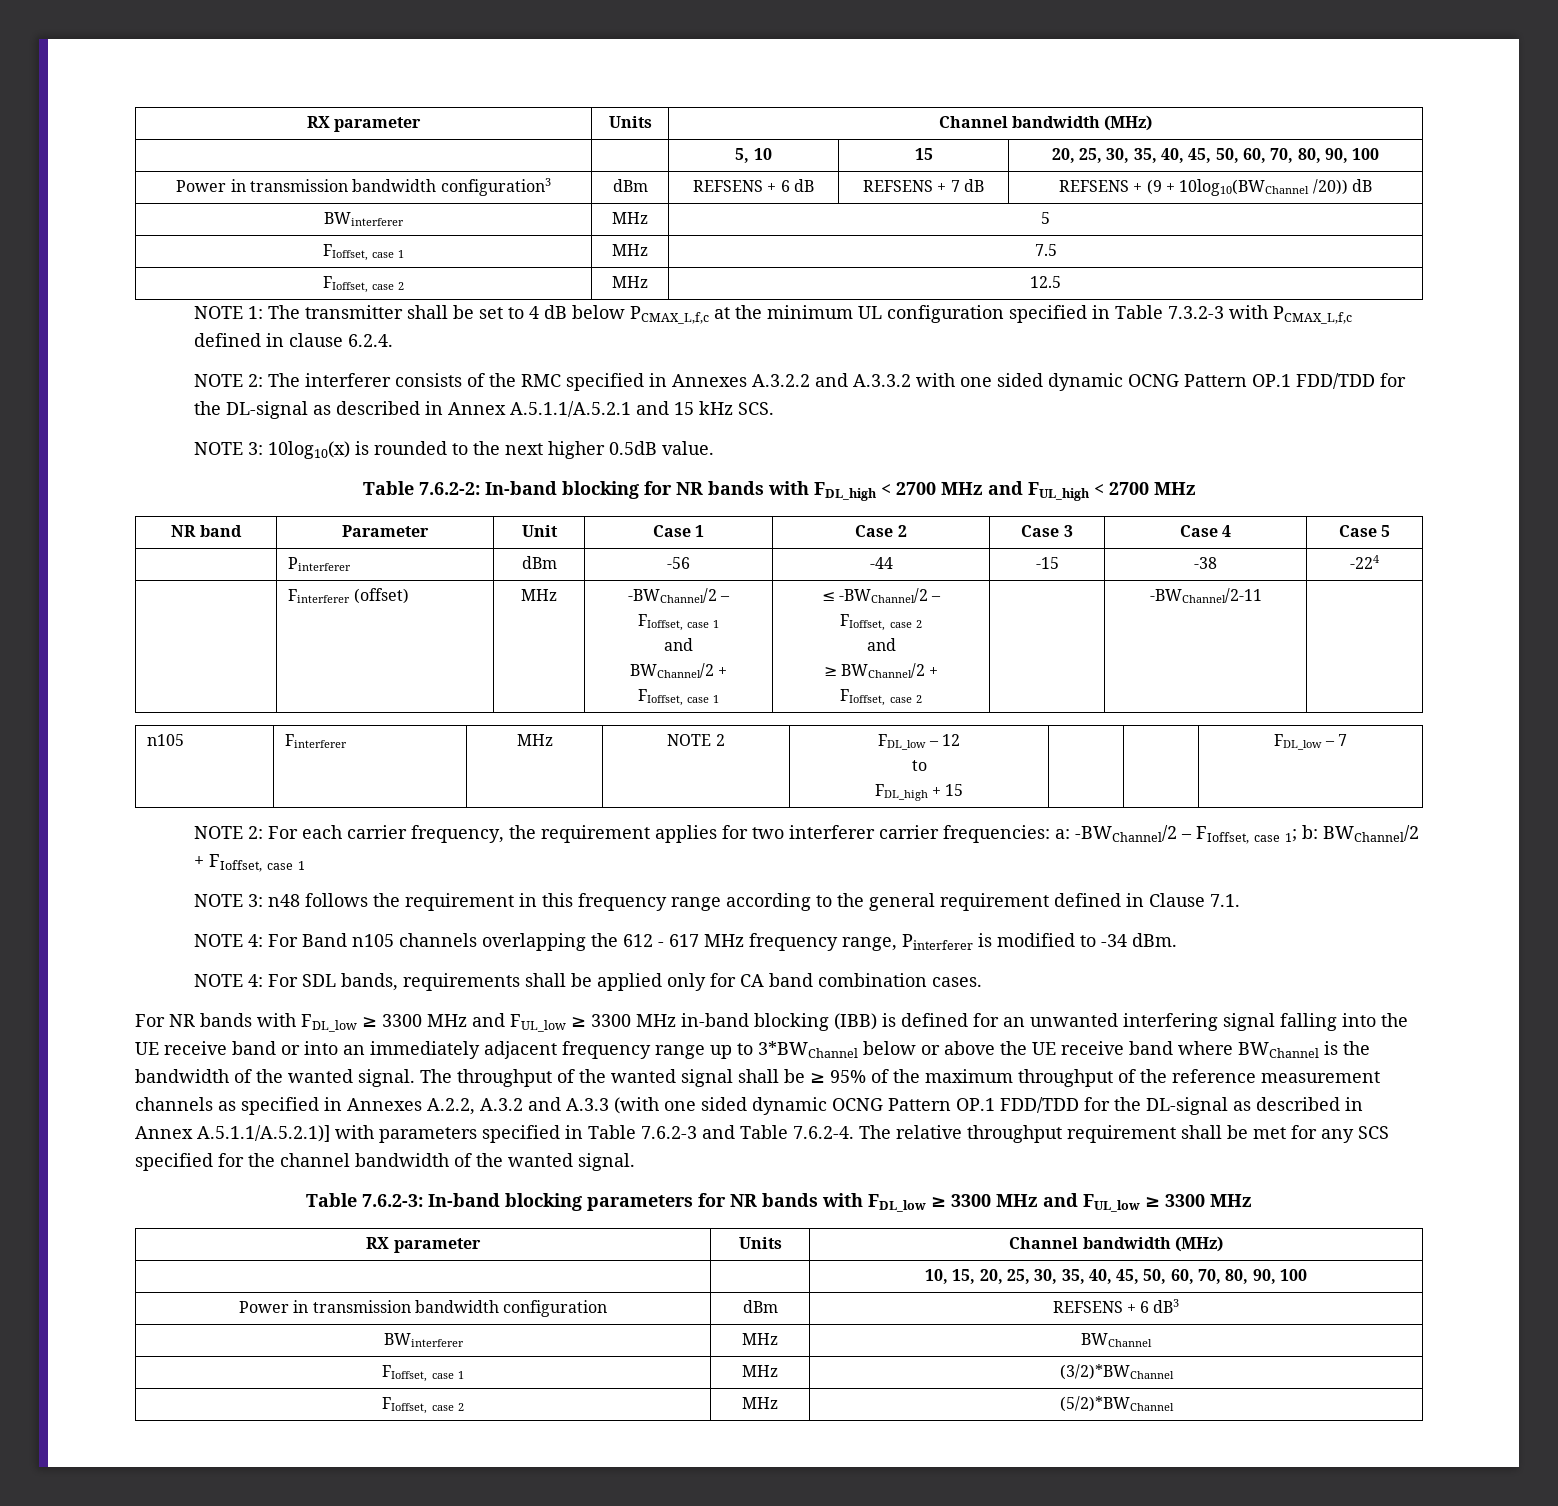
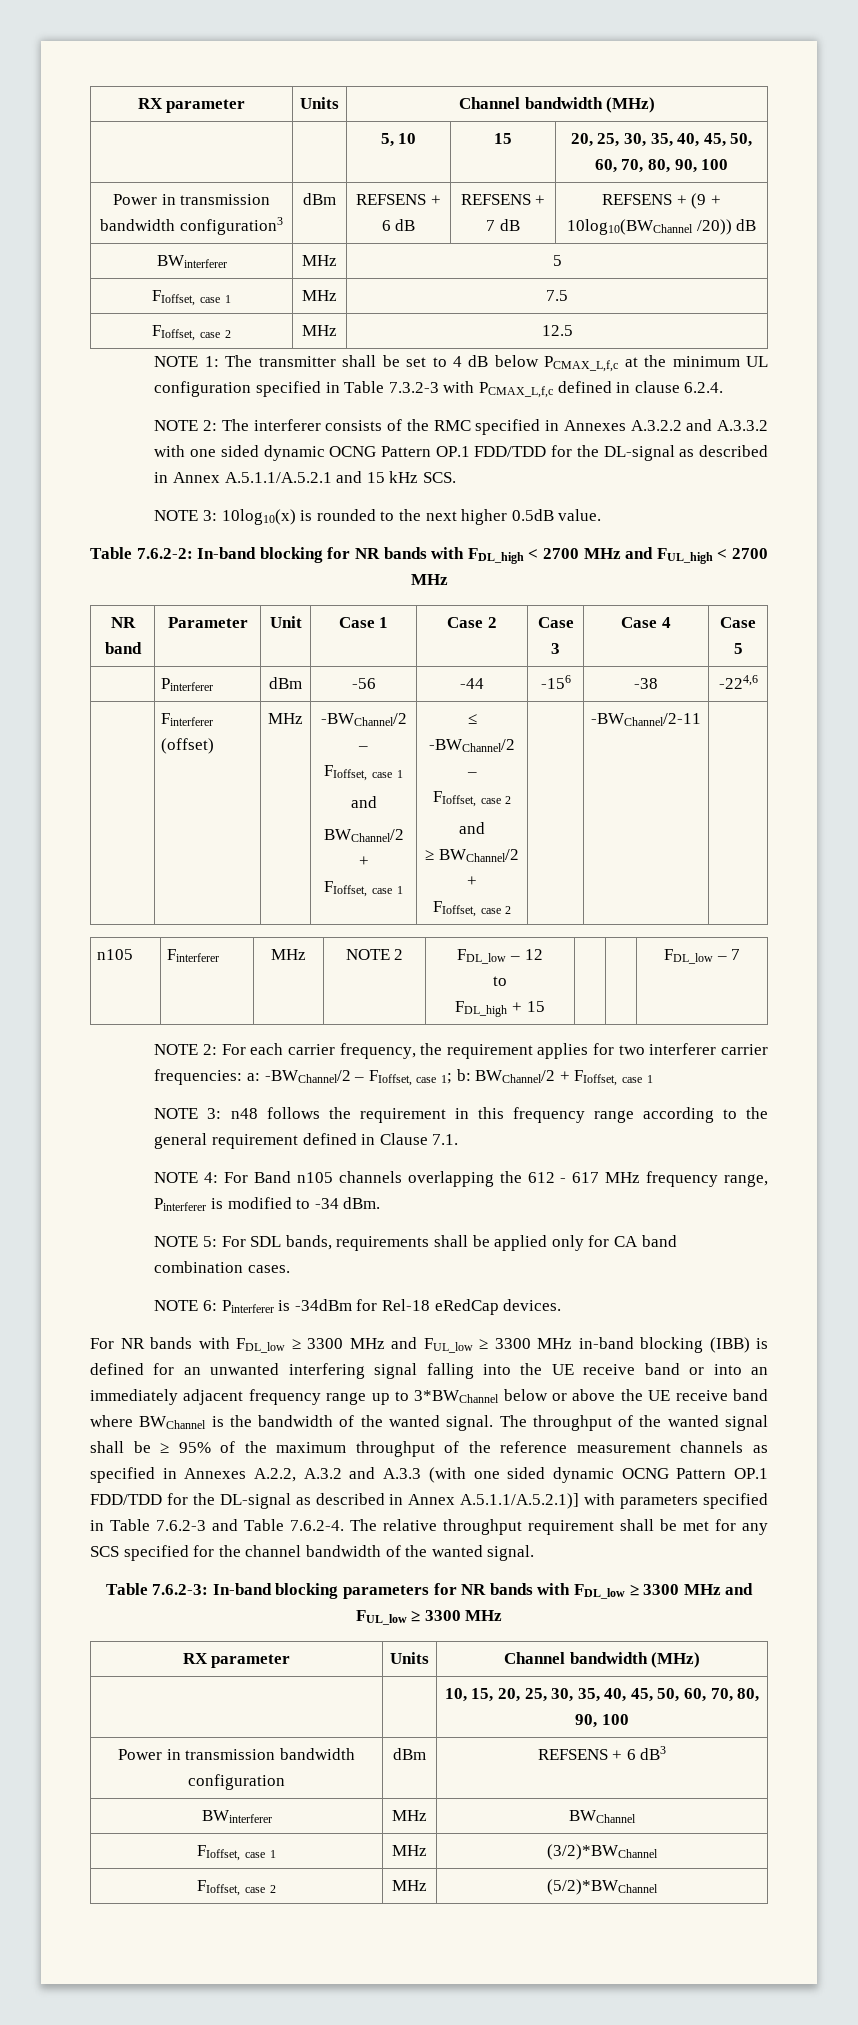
- | Pinterferer | dBm | -56 | -44 | -15 | -38 | -224
+ | Pinterferer | dBm | -56 | -44 | -156 | -38 | -224,6
- NOTE 4: For SDL bands, requirements shall be applied only for CA band combination cases.
+ NOTE 5: For SDL bands, requirements shall be applied only for CA band combination cases.
+ NOTE 6: Pinterferer is -34dBm for Rel-18 eRedCap devices.

